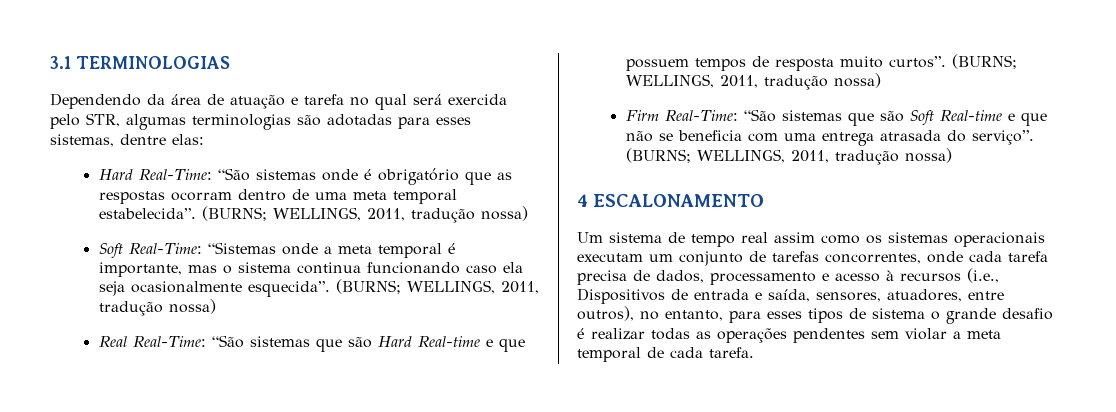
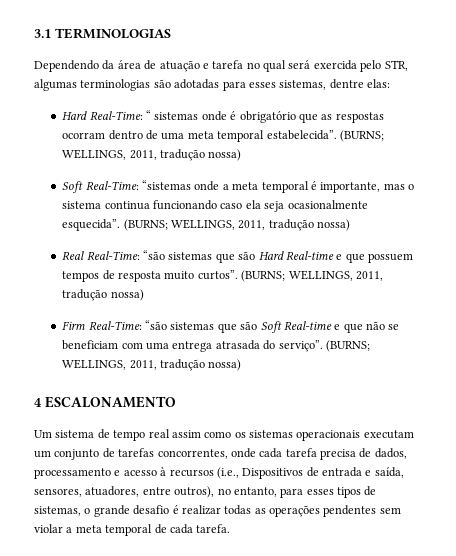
- Hard Real-Time: “São sistemas onde é obrigatório que as respostas ocorram dentro de uma meta temporal estabelecida”.
+ Hard Real-Time: “ sistemas onde é obrigatório que as respostas ocorram dentro de uma meta temporal estabelecida”.
- Soft Real-Time: “Sistemas onde a meta temporal é importante, mas o sistema continua funcionando caso ela seja ocasionalmente esquecida”.
+ Soft Real-Time: “sistemas onde a meta temporal é importante, mas o sistema continua funcionando caso ela seja ocasionalmente esquecida”.
- Real Real-Time: “São sistemas que são Hard Real-time e que possuem tempos de resposta muito curtos”.
+ Real Real-Time: “são sistemas que são Hard Real-time e que possuem tempos de resposta muito curtos”.
- Firm Real-Time: “São sistemas que são Soft Real-time e que não se beneficia com uma entrega atrasada do serviço”.
+ Firm Real-Time: “são sistemas que são Soft Real-time e que não se beneficiam com uma entrega atrasada do serviço”.
- Um sistema de tempo real assim como os sistemas operacionais executam um conjunto de tarefas concorrentes, onde cada tarefa precisa de dados, processamento e acesso à recursos (i.e., Dispositivos de entrada e saída, sensores, atuadores, entre outros), no entanto, para esses tipos de sistema o grande desafio é realizar todas as operações pendentes sem violar a meta temporal de cada tarefa.
+ Um sistema de tempo real assim como os sistemas operacionais executam um conjunto de tarefas concorrentes, onde cada tarefa precisa de dados, processamento e acesso à recursos (i.e., Dispositivos de entrada e saída, sensores, atuadores, entre outros), no entanto, para esses tipos de sistemas, o grande desafio é realizar todas as operações pendentes sem violar a meta temporal de cada tarefa.

